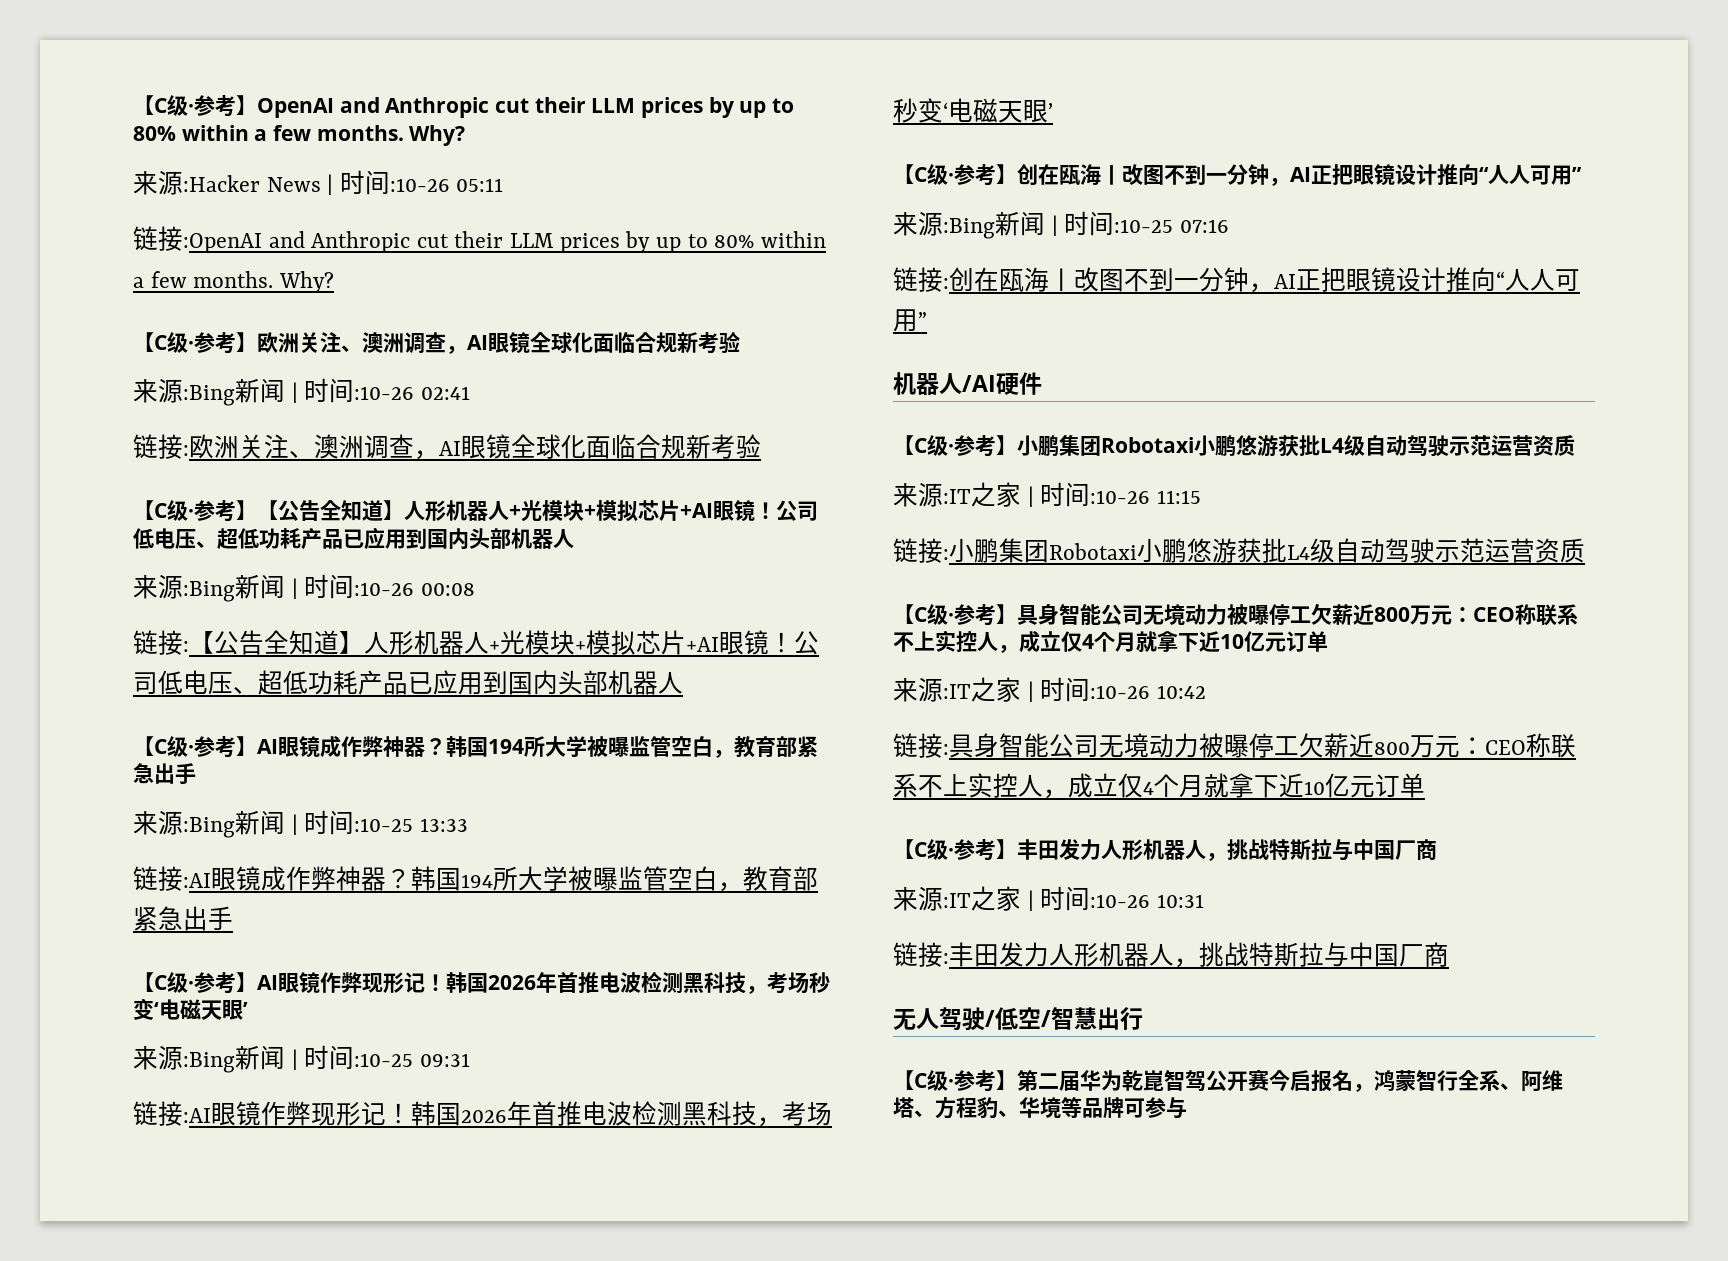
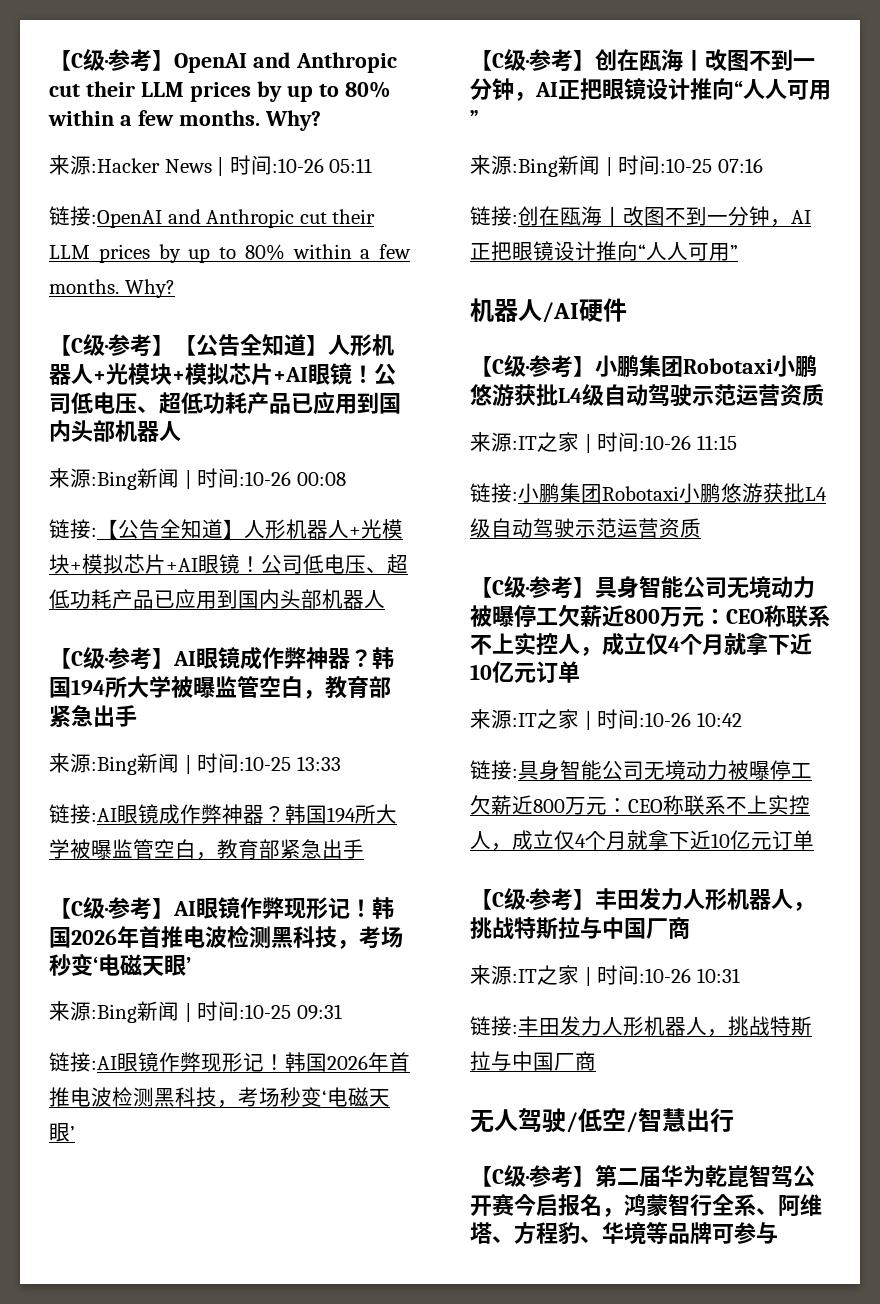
- 【C级·参考】欧洲关注、澳洲调查，AI眼镜全球化面临合规新考验
- 来源:Bing新闻 | 时间:10-26 02:41
- 链接:欧洲关注、澳洲调查，AI眼镜全球化面临合规新考验

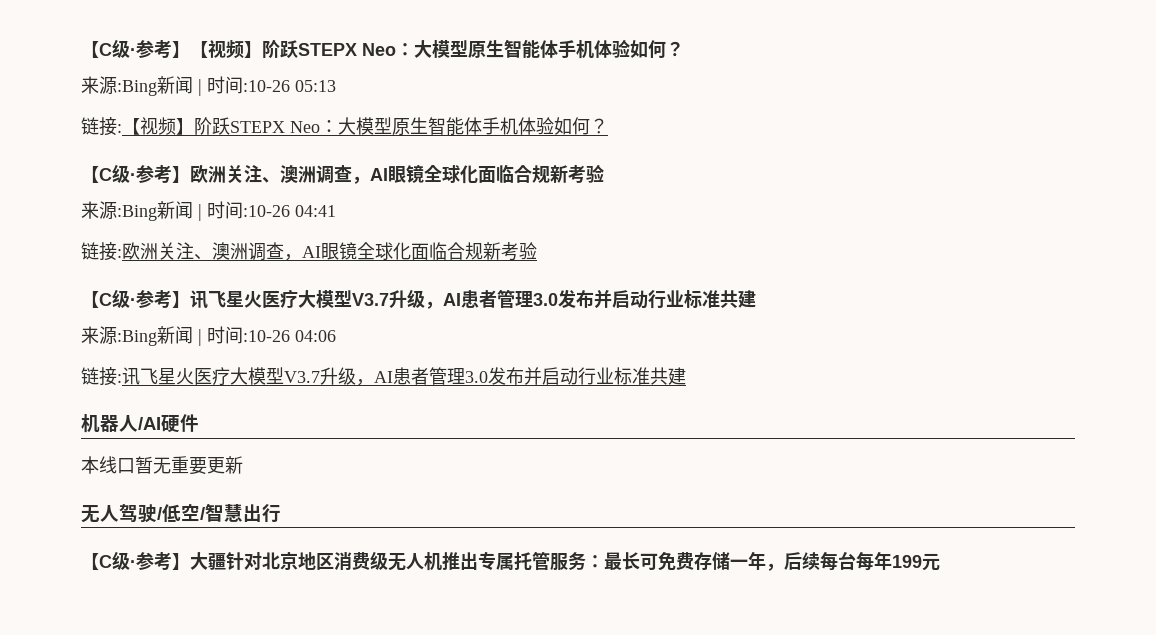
- 【C级·参考】OpenAI and Anthropic cut their LLM prices by up to 80% within a few months. Why?
- 来源:Hacker News | 时间:10-26 05:11
- 链接:OpenAI and Anthropic cut their LLM prices by up to 80% within a few months. Why?
- 【C级·参考】【公告全知道】人形机器人+光模块+模拟芯片+AI眼镜！公司低电压、超低功耗产品已应用到国内头部机器人
- 来源:Bing新闻 | 时间:10-26 00:08
+ 【C级·参考】【视频】阶跃STEPX Neo：大模型原生智能体手机体验如何？
+ 来源:Bing新闻 | 时间:10-26 05:13
- 链接:【公告全知道】人形机器人+光模块+模拟芯片+AI眼镜！公司低电压、超低功耗产品已应用到国内头部机器人
- 【C级·参考】AI眼镜成作弊神器？韩国194所大学被曝监管空白，教育部紧急出手
- 来源:Bing新闻 | 时间:10-25 13:33
- 链接:AI眼镜成作弊神器？韩国194所大学被曝监管空白，教育部紧急出手
- 【C级·参考】AI眼镜作弊现形记！韩国2026年首推电波检测黑科技，考场秒变‘电磁天眼’
- 来源:Bing新闻 | 时间:10-25 09:31
- 链接:AI眼镜作弊现形记！韩国2026年首推电波检测黑科技，考场秒变‘电磁天眼’
- 【C级·参考】创在瓯海丨改图不到一分钟，AI正把眼镜设计推向“人人可用”
- 来源:Bing新闻 | 时间:10-25 07:16
- 链接:创在瓯海丨改图不到一分钟，AI正把眼镜设计推向“人人可用”
+ 链接:【视频】阶跃STEPX Neo：大模型原生智能体手机体验如何？
+ 【C级·参考】欧洲关注、澳洲调查，AI眼镜全球化面临合规新考验
+ 来源:Bing新闻 | 时间:10-26 04:41
+ 链接:欧洲关注、澳洲调查，AI眼镜全球化面临合规新考验
+ 【C级·参考】讯飞星火医疗大模型V3.7升级，AI患者管理3.0发布并启动行业标准共建
+ 来源:Bing新闻 | 时间:10-26 04:06
+ 链接:讯飞星火医疗大模型V3.7升级，AI患者管理3.0发布并启动行业标准共建
  机器人/AI硬件
- 【C级·参考】小鹏集团Robotaxi小鹏悠游获批L4级自动驾驶示范运营资质
- 来源:IT之家 | 时间:10-26 11:15
- 链接:小鹏集团Robotaxi小鹏悠游获批L4级自动驾驶示范运营资质
- 【C级·参考】具身智能公司无境动力被曝停工欠薪近800万元：CEO称联系不上实控人，成立仅4个月就拿下近10亿元订单
- 来源:IT之家 | 时间:10-26 10:42
- 链接:具身智能公司无境动力被曝停工欠薪近800万元：CEO称联系不上实控人，成立仅4个月就拿下近10亿元订单
- 【C级·参考】丰田发力人形机器人，挑战特斯拉与中国厂商
- 来源:IT之家 | 时间:10-26 10:31
- 链接:丰田发力人形机器人，挑战特斯拉与中国厂商
+ 本线口暂无重要更新
- 【C级·参考】第二届华为乾崑智驾公开赛今启报名，鸿蒙智行全系、阿维塔、方程豹、华境等品牌可参与
+ 【C级·参考】大疆针对北京地区消费级无人机推出专属托管服务：最长可免费存储一年，后续每台每年199元

